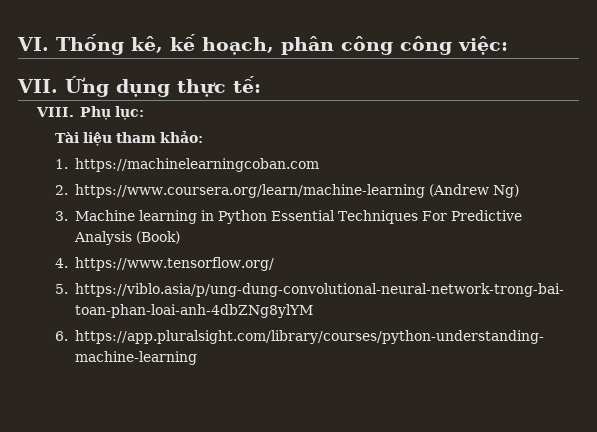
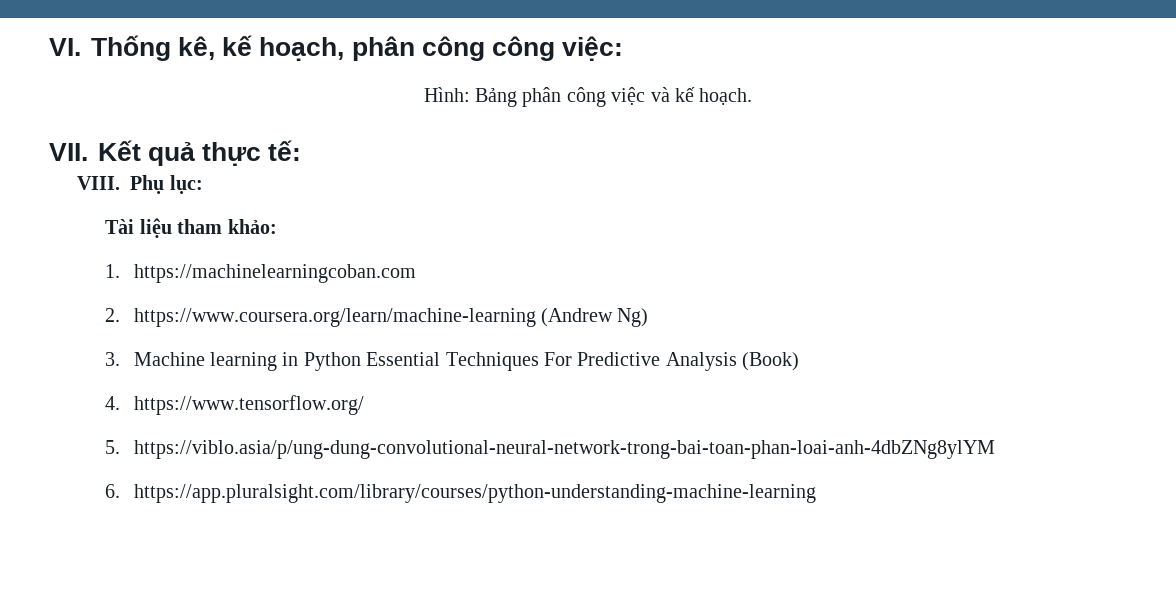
+ Hình: Bảng phân công việc và kế hoạch.
- VII. Ứng dụng thực tế:
+ VII. Kết quả thực tế:

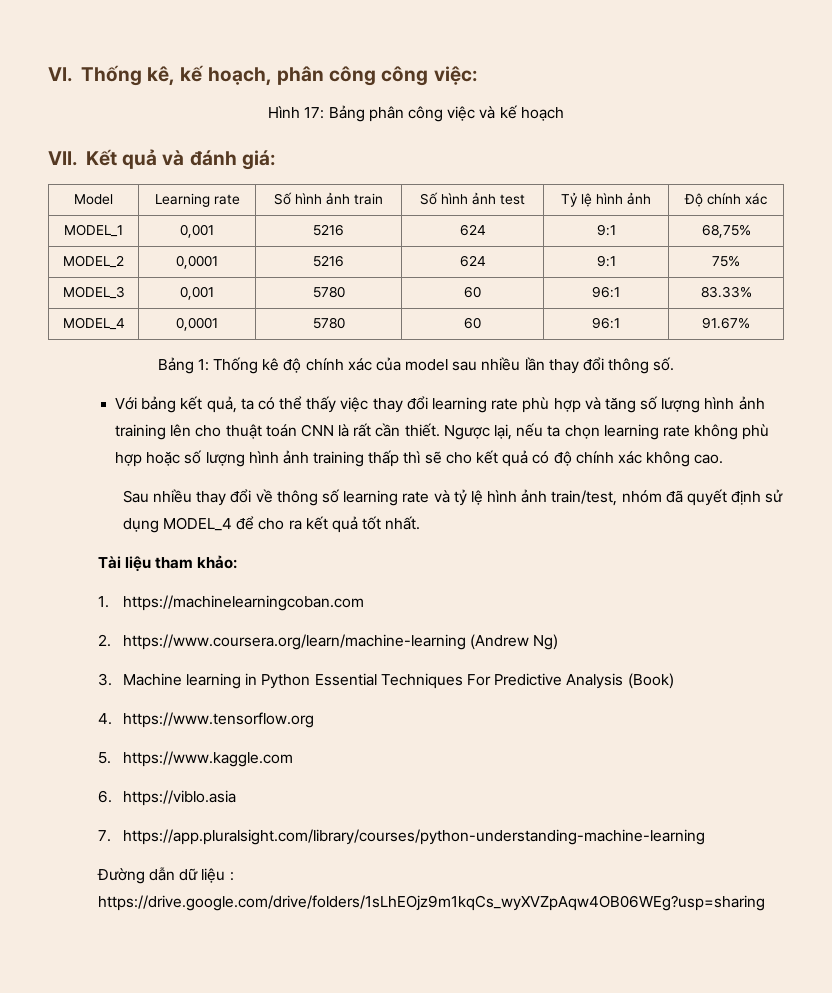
- Hình: Bảng phân công việc và kế hoạch.
+ Hình 17: Bảng phân công việc và kế hoạch
- VII. Kết quả thực tế:
- VIII. Phụ lục:
+ VII. Kết quả và đánh giá:
+ Model | Learning rate | Số hình ảnh train | Số hình ảnh test | Tỷ lệ hình ảnh | Độ chính xác
+ MODEL_1 | 0,001 | 5216 | 624 | 9:1 | 68,75%
+ MODEL_2 | 0,0001 | 5216 | 624 | 9:1 | 75%
+ MODEL_3 | 0,001 | 5780 | 60 | 96:1 | 83.33%
+ MODEL_4 | 0,0001 | 5780 | 60 | 96:1 | 91.67%
+ Bảng 1: Thống kê độ chính xác của model sau nhiều lần thay đổi thông số.
+ Với bảng kết quả, ta có thể thấy việc thay đổi learning rate phù hợp và tăng số lượng hình ảnh training lên cho thuật toán CNN là rất cần thiết. Ngược lại, nếu ta chọn learning rate không phù hợp hoặc số lượng hình ảnh training thấp thì sẽ cho kết quả có độ chính xác không cao.
+ Sau nhiều thay đổi về thông số learning rate và tỷ lệ hình ảnh train/test, nhóm đã quyết định sử dụng MODEL_4 để cho ra kết quả tốt nhất.
- 4. https://www.tensorflow.org/
+ 4. https://www.tensorflow.org
- 5. https://viblo.asia/p/ung-dung-convolutional-neural-network-trong-bai-toan-phan-loai-anh-4dbZNg8ylYM
- 6. https://app.pluralsight.com/library/courses/python-understanding-machine-learning
+ 5. https://www.kaggle.com
+ 6. https://viblo.asia
+ 7. https://app.pluralsight.com/library/courses/python-understanding-machine-learning
+ Đường dẫn dữ liệu : https://drive.google.com/drive/folders/1sLhEOjz9m1kqCs_wyXVZpAqw4OB06WEg?usp=sharing

